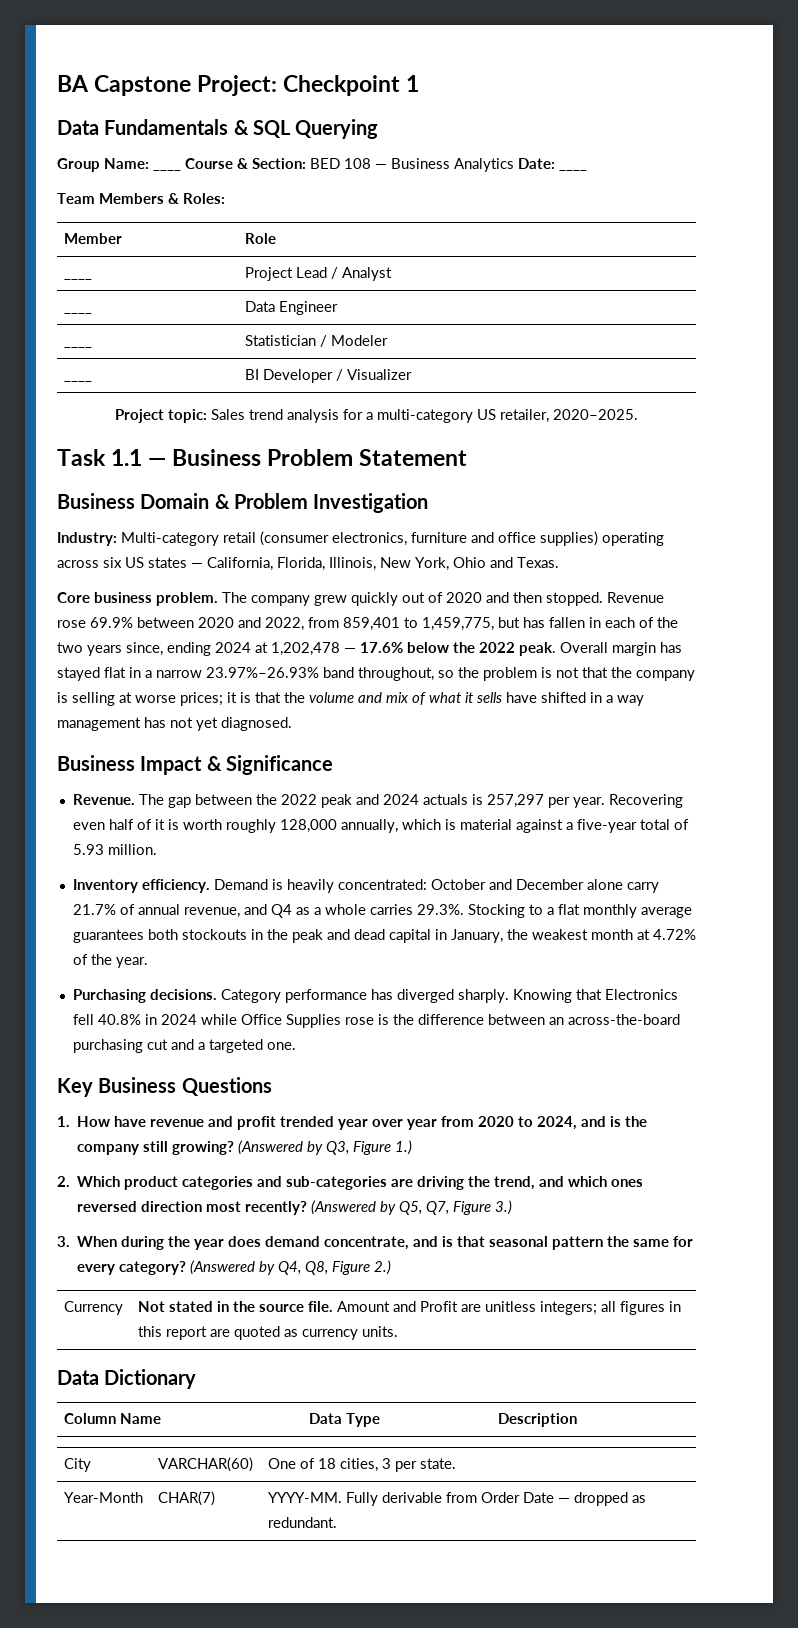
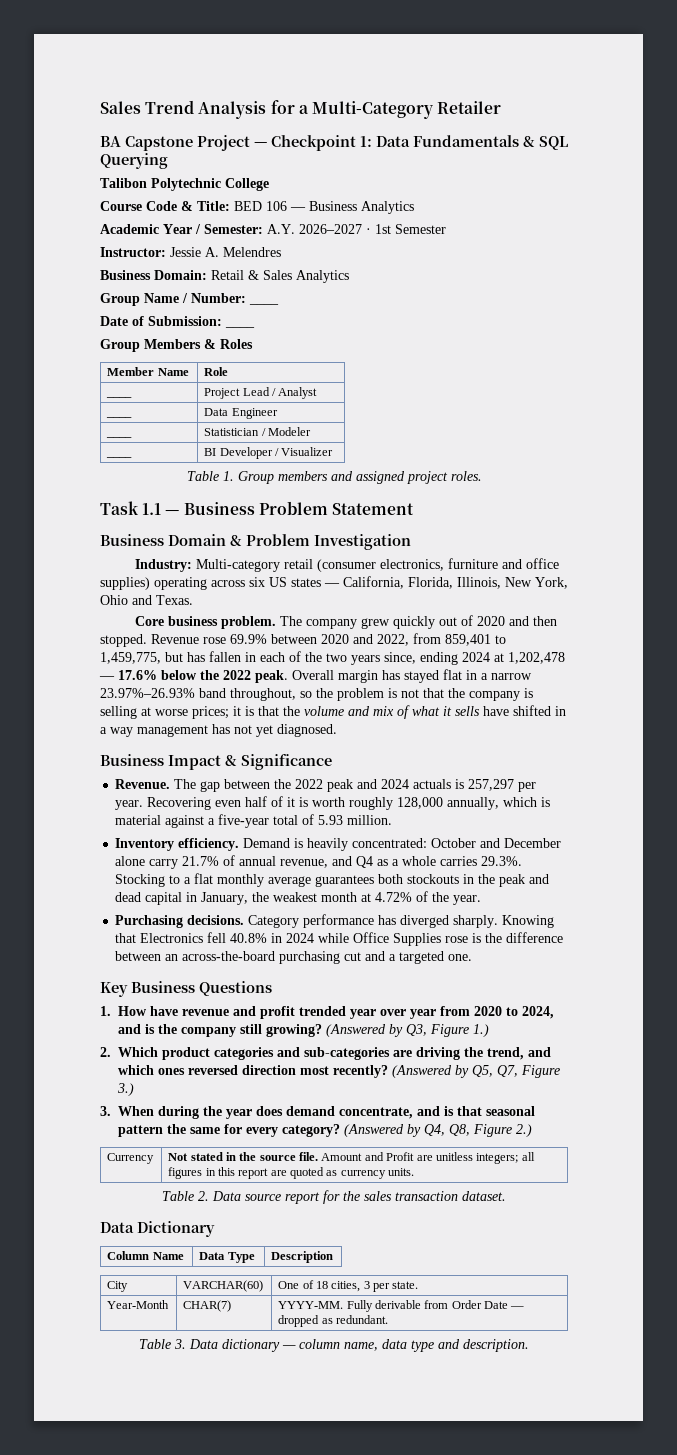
- BA Capstone Project: Checkpoint 1
- Data Fundamentals & SQL Querying
+ Sales Trend Analysis for a Multi-Category Retailer
+ BA Capstone Project — Checkpoint 1: Data Fundamentals & SQL Querying
- Group Name: ____ Course & Section: BED 108 — Business Analytics Date: ____
- Team Members & Roles:
+ Talibon Polytechnic College
+ Course Code & Title: BED 106 — Business Analytics
+ Academic Year / Semester: A.Y. 2026–2027 · 1st Semester
+ Instructor: Jessie A. Melendres
+ Business Domain: Retail & Sales Analytics
+ Group Name / Number: ____
+ Date of Submission: ____
+ Group Members & Roles
- Member | Role
+ Member Name | Role
- Project topic: Sales trend analysis for a multi-category US retailer, 2020–2025.
+ Table 1. Group members and assigned project roles.
+ Table 2. Data source report for the sales transaction dataset.
+ Table 3. Data dictionary — column name, data type and description.

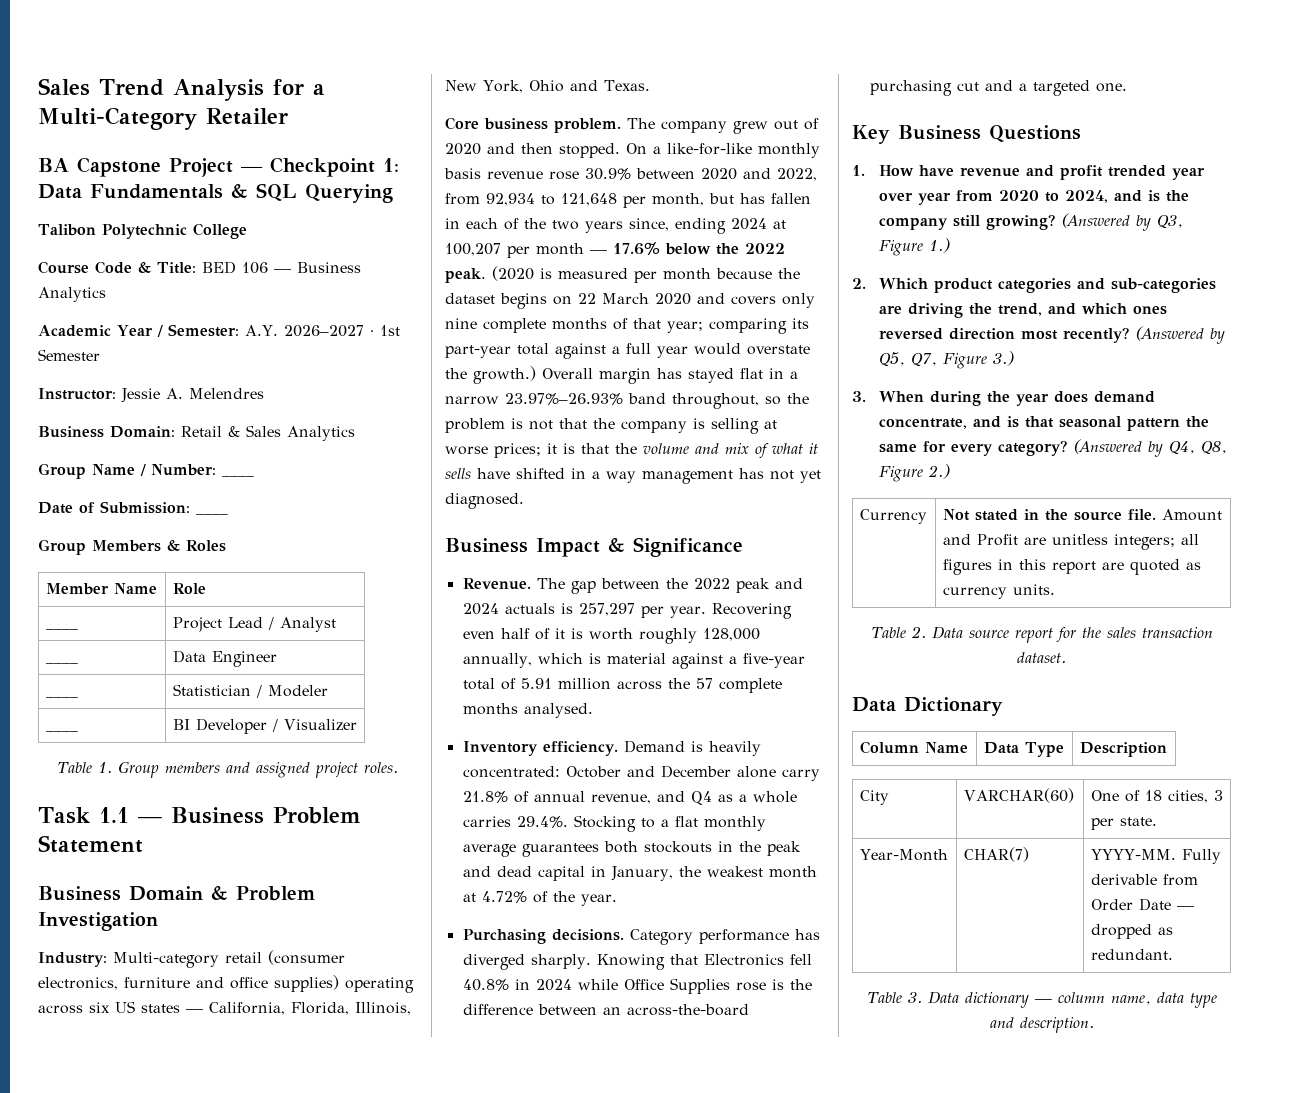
- The company grew quickly out of 2020 and then stopped.
+ The company grew out of 2020 and then stopped.
- Revenue rose 69.9% between 2020 and 2022, from 859,401 to 1,459,775, but has fallen in each of the two years since, ending 2024 at 1,202,478 — 17.6% below the 2022 peak.
+ On a like-for-like monthly basis revenue rose 30.9% between 2020 and 2022, from 92,934 to 121,648 per month, but has fallen in each of the two years since, ending 2024 at 100,207 per month — 17.6% below the 2022 peak.
+ (2020 is measured per month because the dataset begins on 22 March 2020 and covers only nine complete months of that year; comparing its part-year total against a full year would overstate the growth.)
- Recovering even half of it is worth roughly 128,000 annually, which is material against a five-year total of 5.93 million.
+ Recovering even half of it is worth roughly 128,000 annually, which is material against a five-year total of 5.91 million across the 57 complete months analysed.
- Demand is heavily concentrated: October and December alone carry 21.7% of annual revenue, and Q4 as a whole carries 29.3%. Stocking to a flat monthly average guarantees both stockouts in the peak and dead capital in January, the weakest month at 4.72% of the year.
+ Demand is heavily concentrated: October and December alone carry 21.8% of annual revenue, and Q4 as a whole carries 29.4%. Stocking to a flat monthly average guarantees both stockouts in the peak and dead capital in January, the weakest month at 4.72% of the year.

